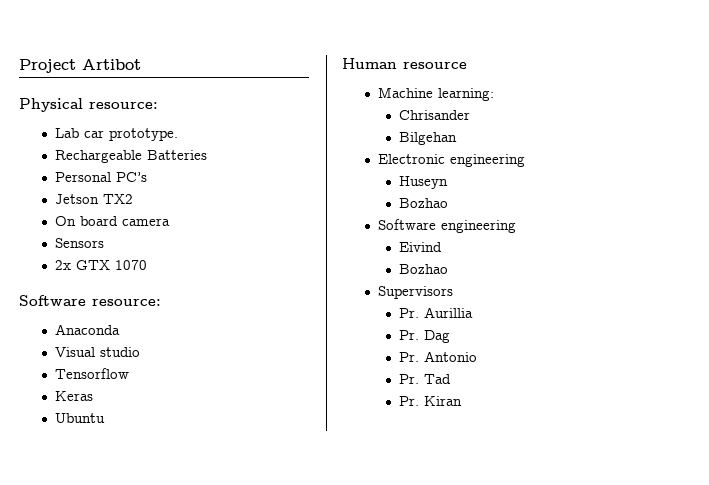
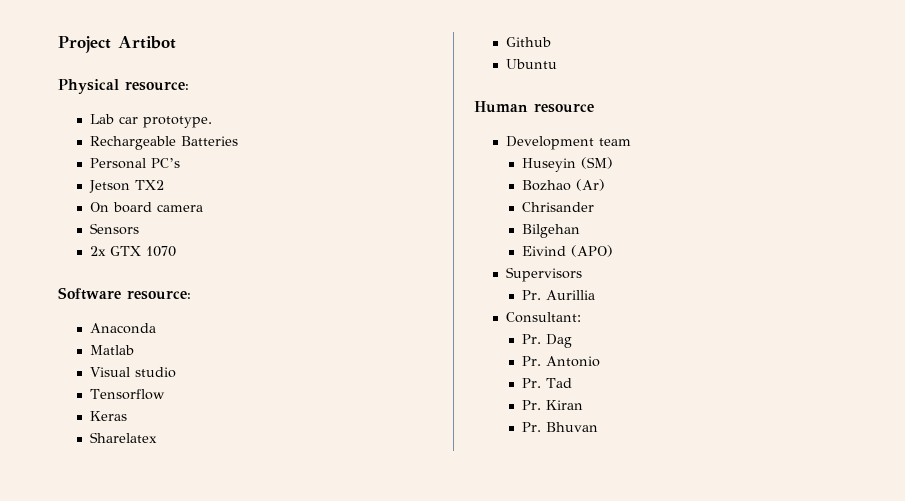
+ Matlab
+ Sharelatex
+ Github
- Machine learning:
+ Development team
+ Huseyin (SM)
+ Bozhao (Ar)
  Chrisander
  Bilgehan
- Electronic engineering
- Huseyn
- Bozhao
- Software engineering
- Eivind
- Bozhao
+ Eivind (APO)
+ Consultant:
+ Pr. Bhuvan

